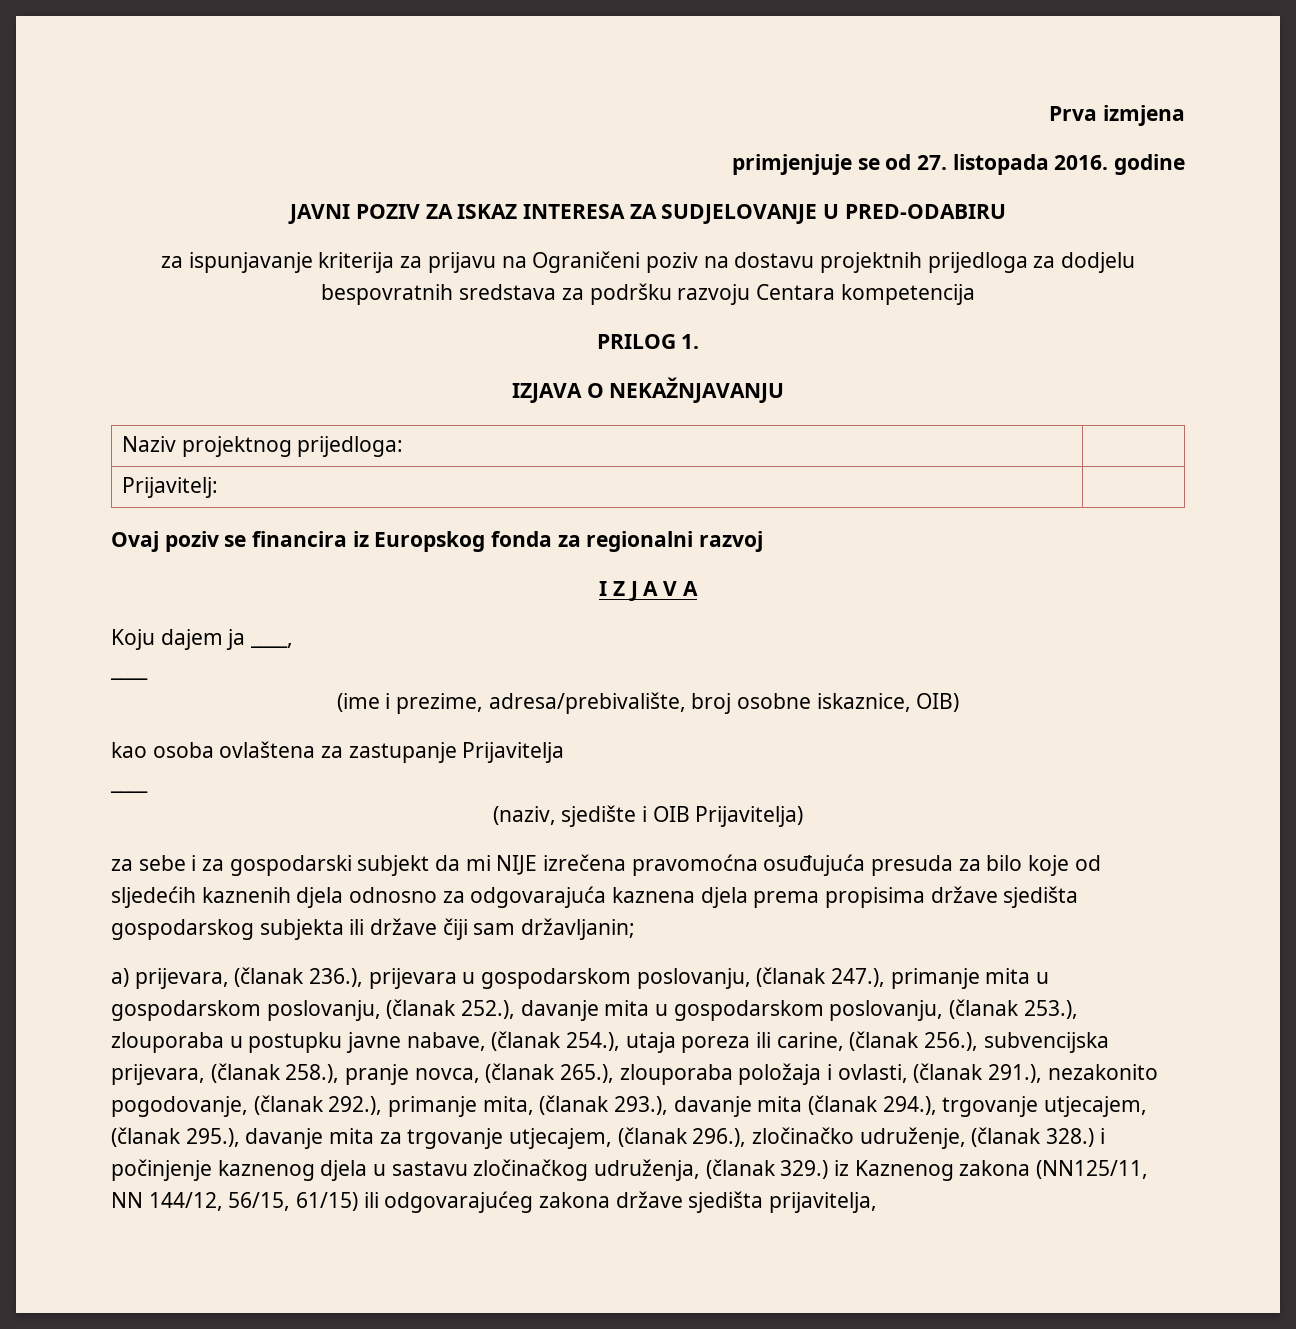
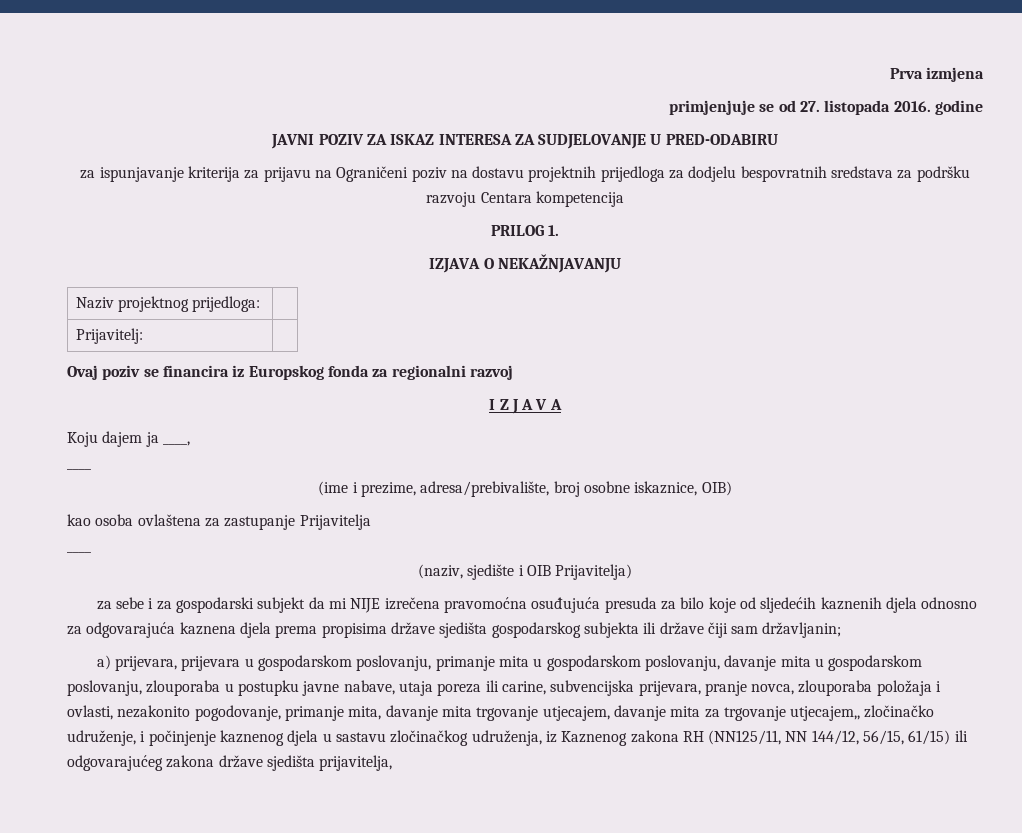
- a) prijevara, (članak 236.), prijevara u gospodarskom poslovanju, (članak 247.), primanje mita u gospodarskom poslovanju, (članak 252.), davanje mita u gospodarskom poslovanju, (članak 253.), zlouporaba u postupku javne nabave, (članak 254.), utaja poreza ili carine, (članak 256.), subvencijska prijevara, (članak 258.), pranje novca, (članak 265.), zlouporaba položaja i ovlasti, (članak 291.), nezakonito pogodovanje, (članak 292.), primanje mita, (članak 293.), davanje mita (članak 294.), trgovanje utjecajem, (članak 295.), davanje mita za trgovanje utjecajem, (članak 296.), zločinačko udruženje, (članak 328.) i počinjenje kaznenog djela u sastavu zločinačkog udruženja, (članak 329.) iz Kaznenog zakona (NN125/11, NN 144/12, 56/15, 61/15) ili odgovarajućeg zakona države sjedišta prijavitelja,
+ a) prijevara, prijevara u gospodarskom poslovanju, primanje mita u gospodarskom poslovanju, davanje mita u gospodarskom poslovanju, zlouporaba u postupku javne nabave, utaja poreza ili carine, subvencijska prijevara, pranje novca, zlouporaba položaja i ovlasti, nezakonito pogodovanje, primanje mita, davanje mita trgovanje utjecajem, davanje mita za trgovanje utjecajem,, zločinačko udruženje, i počinjenje kaznenog djela u sastavu zločinačkog udruženja, iz Kaznenog zakona RH (NN125/11, NN 144/12, 56/15, 61/15) ili odgovarajućeg zakona države sjedišta prijavitelja,

